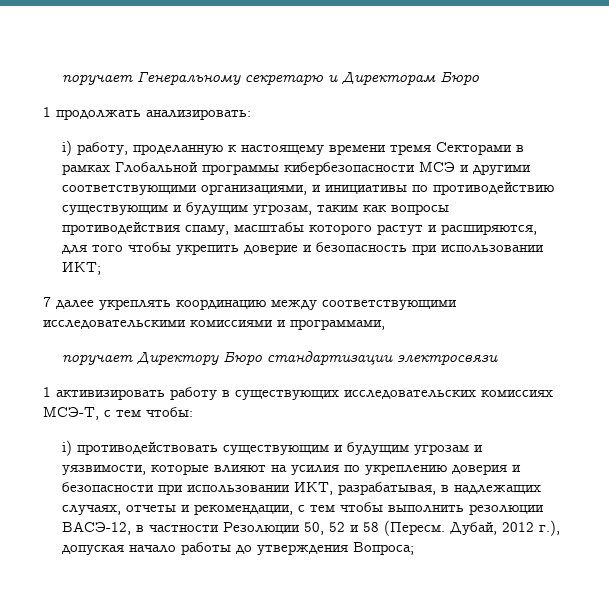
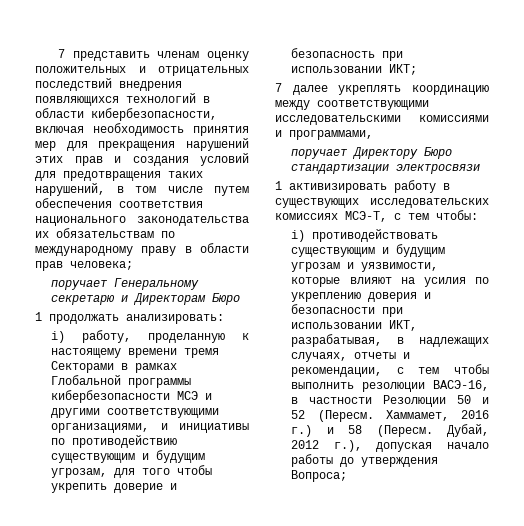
+ 7 представить членам оценку положительных и отрицательных последствий внедрения появляющихся технологий в области кибербезопасности, включая необходимость принятия мер для прекращения нарушений этих прав и создания условий для предотвращения таких нарушений, в том числе путем обеспечения соответствия национального законодательства их обязательствам по международному праву в области прав человека;
- i) работу, проделанную к настоящему времени тремя Секторами в рамках Глобальной программы кибербезопасности МСЭ и другими соответствующими организациями, и инициативы по противодействию существующим и будущим угрозам, таким как вопросы противодействия спаму, масштабы которого растут и расширяются, для того чтобы укрепить доверие и безопасность при использовании ИКТ;
+ i) работу, проделанную к настоящему времени тремя Секторами в рамках Глобальной программы кибербезопасности МСЭ и другими соответствующими организациями, и инициативы по противодействию существующим и будущим угрозам, для того чтобы укрепить доверие и безопасность при использовании ИКТ;
- i) противодействовать существующим и будущим угрозам и уязвимости, которые влияют на усилия по укреплению доверия и безопасности при использовании ИКТ, разрабатывая, в надлежащих случаях, отчеты и рекомендации, с тем чтобы выполнить резолюции ВАСЭ-12, в частности Резолюции 50, 52 и 58 (Пересм.
+ i) противодействовать существующим и будущим угрозам и уязвимости, которые влияют на усилия по укреплению доверия и безопасности при использовании ИКТ, разрабатывая, в надлежащих случаях, отчеты и рекомендации, с тем чтобы выполнить резолюции ВАСЭ-16, в частности Резолюции 50 и 52 (Пересм. Хаммамет, 2016 г.) и 58 (Пересм.

